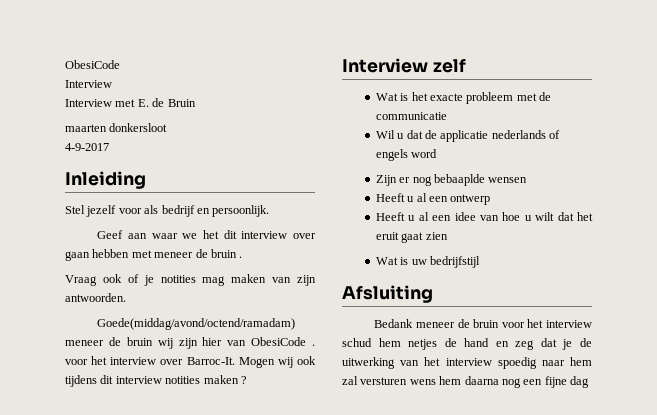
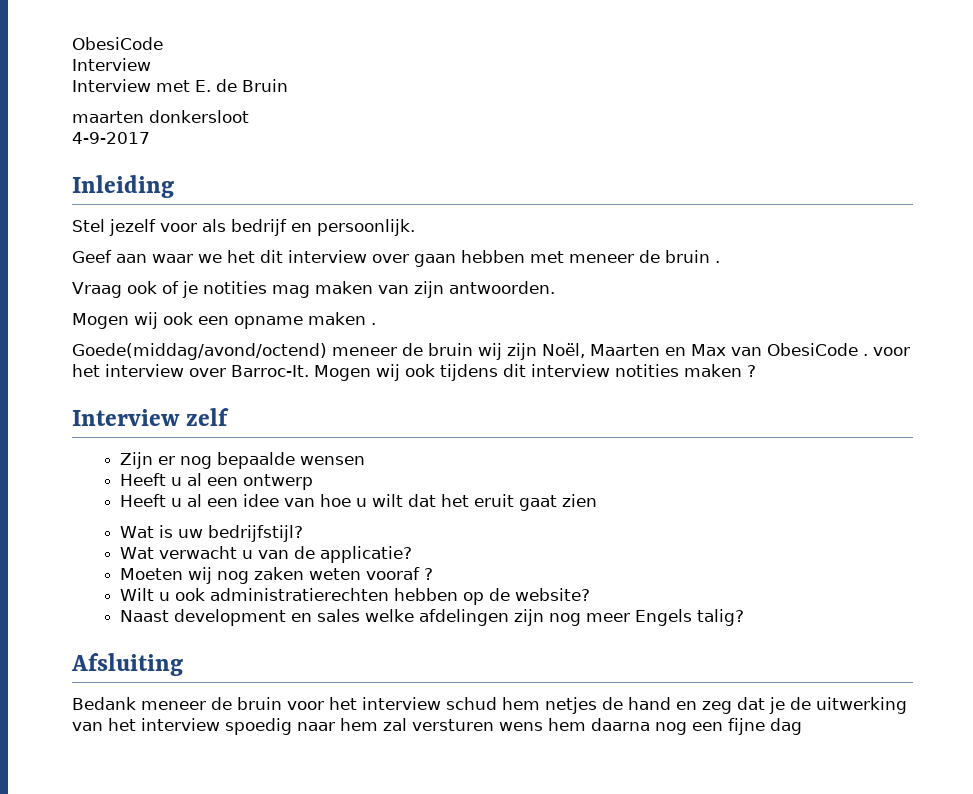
- Goede(middag/avond/octend/ramadam) meneer de bruin wij zijn hier van ObesiCode . voor het interview over Barroc-It.
+ Mogen wij ook een opname maken .
+ Goede(middag/avond/octend) meneer de bruin wij zijn Noël, Maarten en Max van ObesiCode . voor het interview over Barroc-It.
- Wat is het exacte probleem met de communicatie
- Wil u dat de applicatie nederlands of engels word
- Zijn er nog bebaaplde wensen
+ Zijn er nog bepaalde wensen
- Wat is uw bedrijfstijl
+ Wat is uw bedrijfstijl?
+ Wat verwacht u van de applicatie?
+ Moeten wij nog zaken weten vooraf ?
+ Wilt u ook administratierechten hebben op de website?
+ Naast development en sales welke afdelingen zijn nog meer Engels talig?

